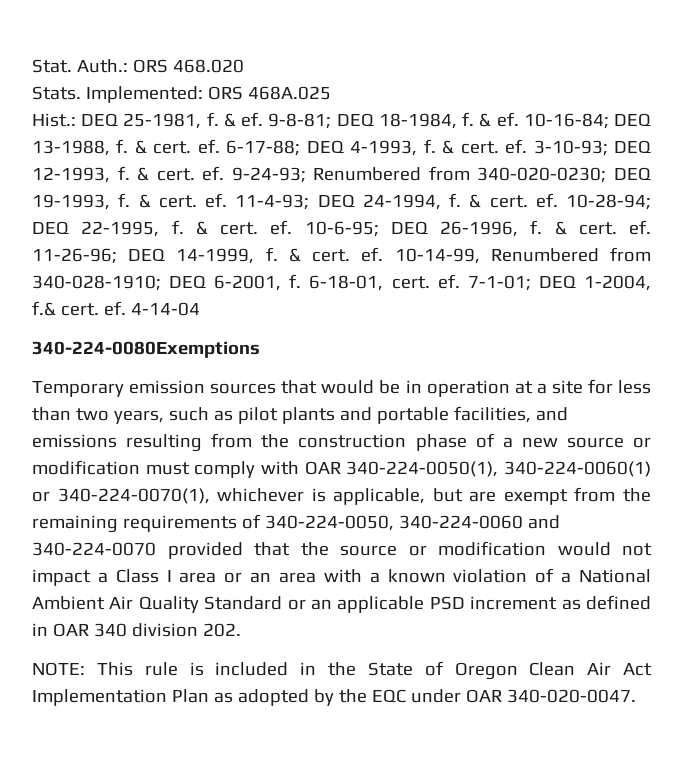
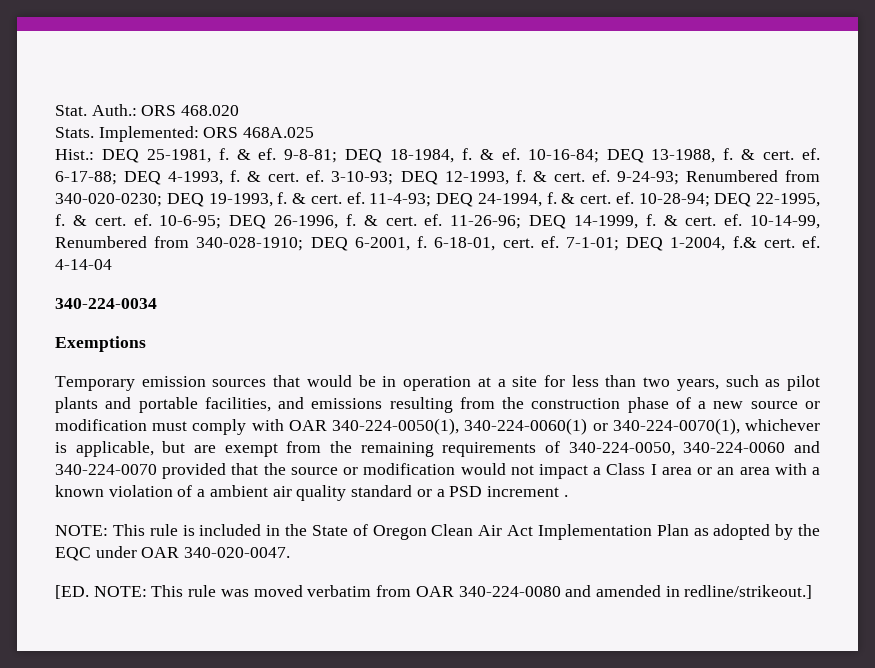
- 340-224-0080Exemptions
+ 340-224-0034
+ Exemptions
- Temporary emission sources that would be in operation at a site for less than two years, such as pilot plants and portable facilities, and emissions resulting from the construction phase of a new source or modification must comply with OAR 340-224-0050(1), 340-224-0060(1) or 340-224-0070(1), whichever is applicable, but are exempt from the remaining requirements of 340-224-0050, 340-224-0060 and 340-224-0070 provided that the source or modification would not impact a Class I area or an area with a known violation of a National Ambient Air Quality Standard or an applicable PSD increment as defined in OAR 340 division 202.
+ Temporary emission sources that would be in operation at a site for less than two years, such as pilot plants and portable facilities, and emissions resulting from the construction phase of a new source or modification must comply with OAR 340-224-0050(1), 340-224-0060(1) or 340-224-0070(1), whichever is applicable, but are exempt from the remaining requirements of 340-224-0050, 340-224-0060 and 340-224-0070 provided that the source or modification would not impact a Class I area or an area with a known violation of a ambient air quality standard or a PSD increment .
+ [ED. NOTE: This rule was moved verbatim from OAR 340-224-0080 and amended in redline/strikeout.]

